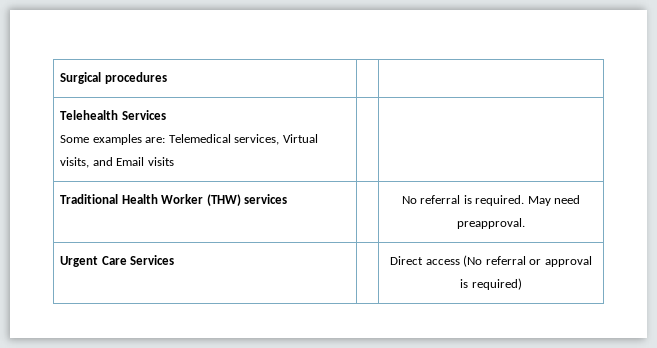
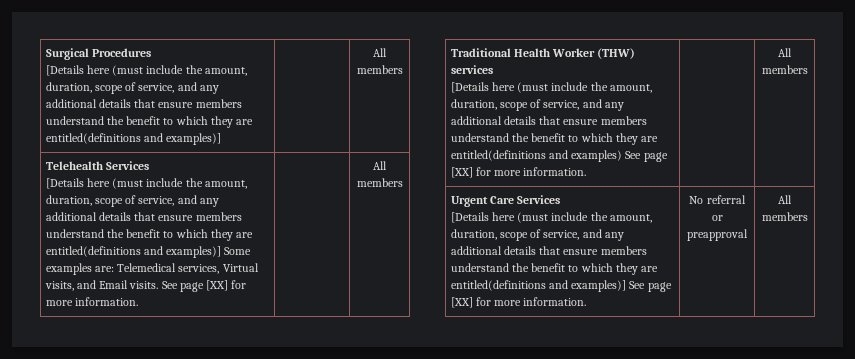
- Surgical procedures | |
+ Surgical Procedures
+ [Details here (must include the amount, duration, scope of service, and any additional details that ensure members understand the benefit to which they are entitled(definitions and examples)] | | All members
  Telehealth Services
- Some examples are: Telemedical services, Virtual visits, and Email visits | |
+ [Details here (must include the amount, duration, scope of service, and any additional details that ensure members understand the benefit to which they are entitled(definitions and examples)] Some examples are: Telemedical services, Virtual visits, and Email visits. See page [XX] for more information. | | All members
- Traditional Health Worker (THW) services | | No referral is required. May need preapproval.
- Urgent Care Services | | Direct access (No referral or approval is required)
+ Traditional Health Worker (THW) services
+ [Details here (must include the amount, duration, scope of service, and any additional details that ensure members understand the benefit to which they are entitled(definitions and examples) See page [XX] for more information. | | All members
+ Urgent Care Services
+ [Details here (must include the amount, duration, scope of service, and any additional details that ensure members understand the benefit to which they are entitled(definitions and examples)] See page [XX] for more information. | No referral or preapproval | All members

